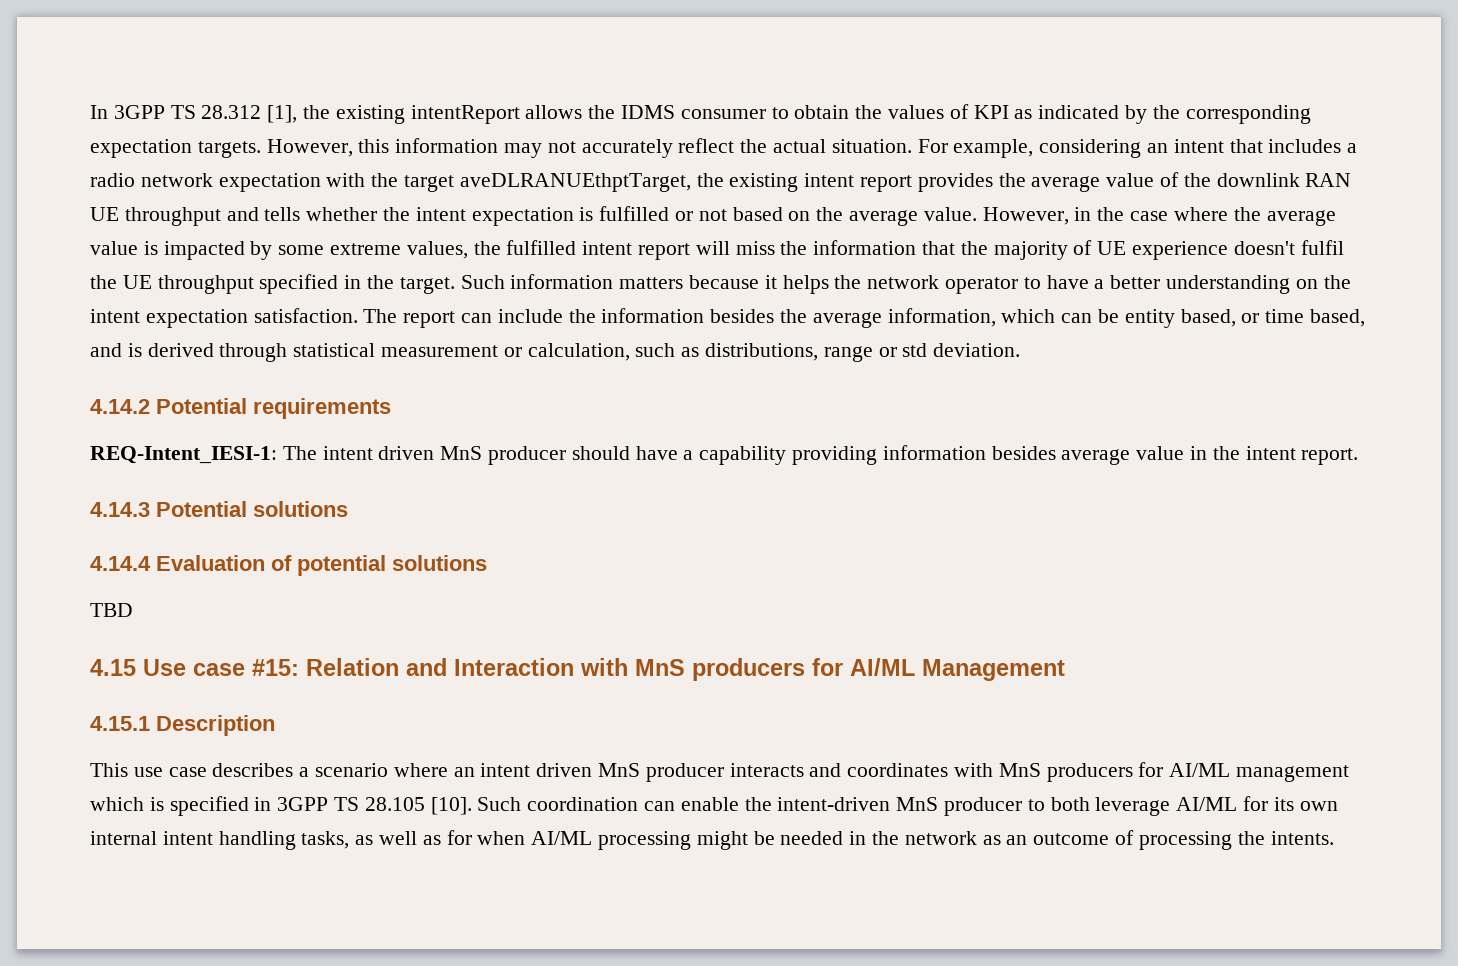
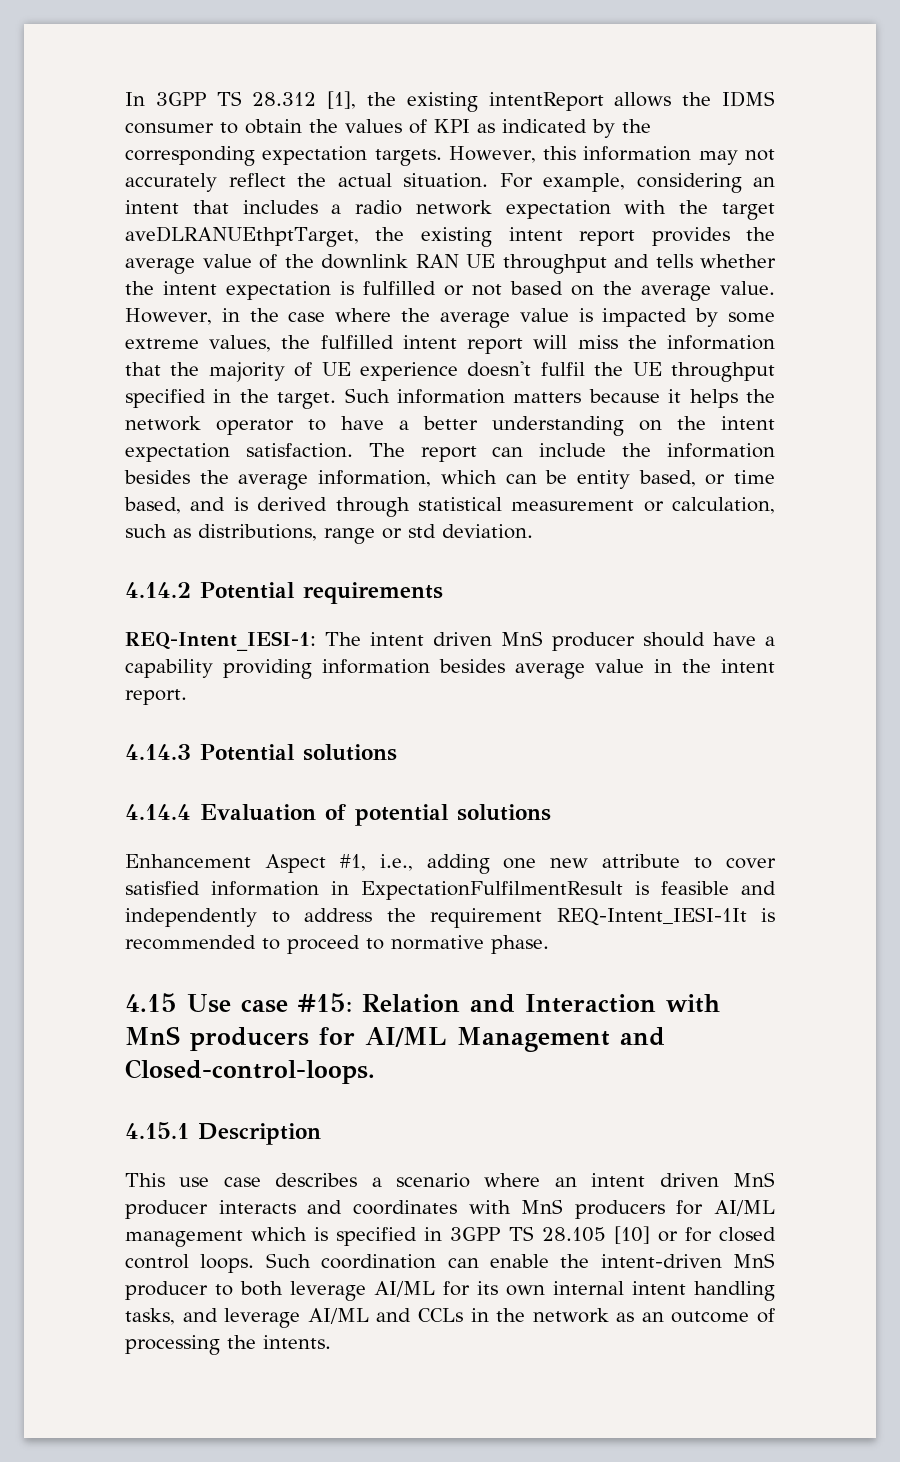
- TBD
+ Enhancement Aspect #1, i.e., adding one new attribute to cover satisfied information in ExpectationFulfilmentResult is feasible and independently to address the requirement REQ-Intent_IESI-1It is recommended to proceed to normative phase.
- 4.15 Use case #15: Relation and Interaction with MnS producers for AI/ML Management
+ 4.15 Use case #15: Relation and Interaction with MnS producers for AI/ML Management and Closed-control-loops.
- This use case describes a scenario where an intent driven MnS producer interacts and coordinates with MnS producers for AI/ML management which is specified in 3GPP TS 28.105 [10].
+ This use case describes a scenario where an intent driven MnS producer interacts and coordinates with MnS producers for AI/ML management which is specified in 3GPP TS 28.105 [10] or for closed control loops.
- Such coordination can enable the intent-driven MnS producer to both leverage AI/ML for its own internal intent handling tasks, as well as for when AI/ML processing might be needed in the network as an outcome of processing the intents.
+ Such coordination can enable the intent-driven MnS producer to both leverage AI/ML for its own internal intent handling tasks, and leverage AI/ML and CCLs in the network as an outcome of processing the intents.

